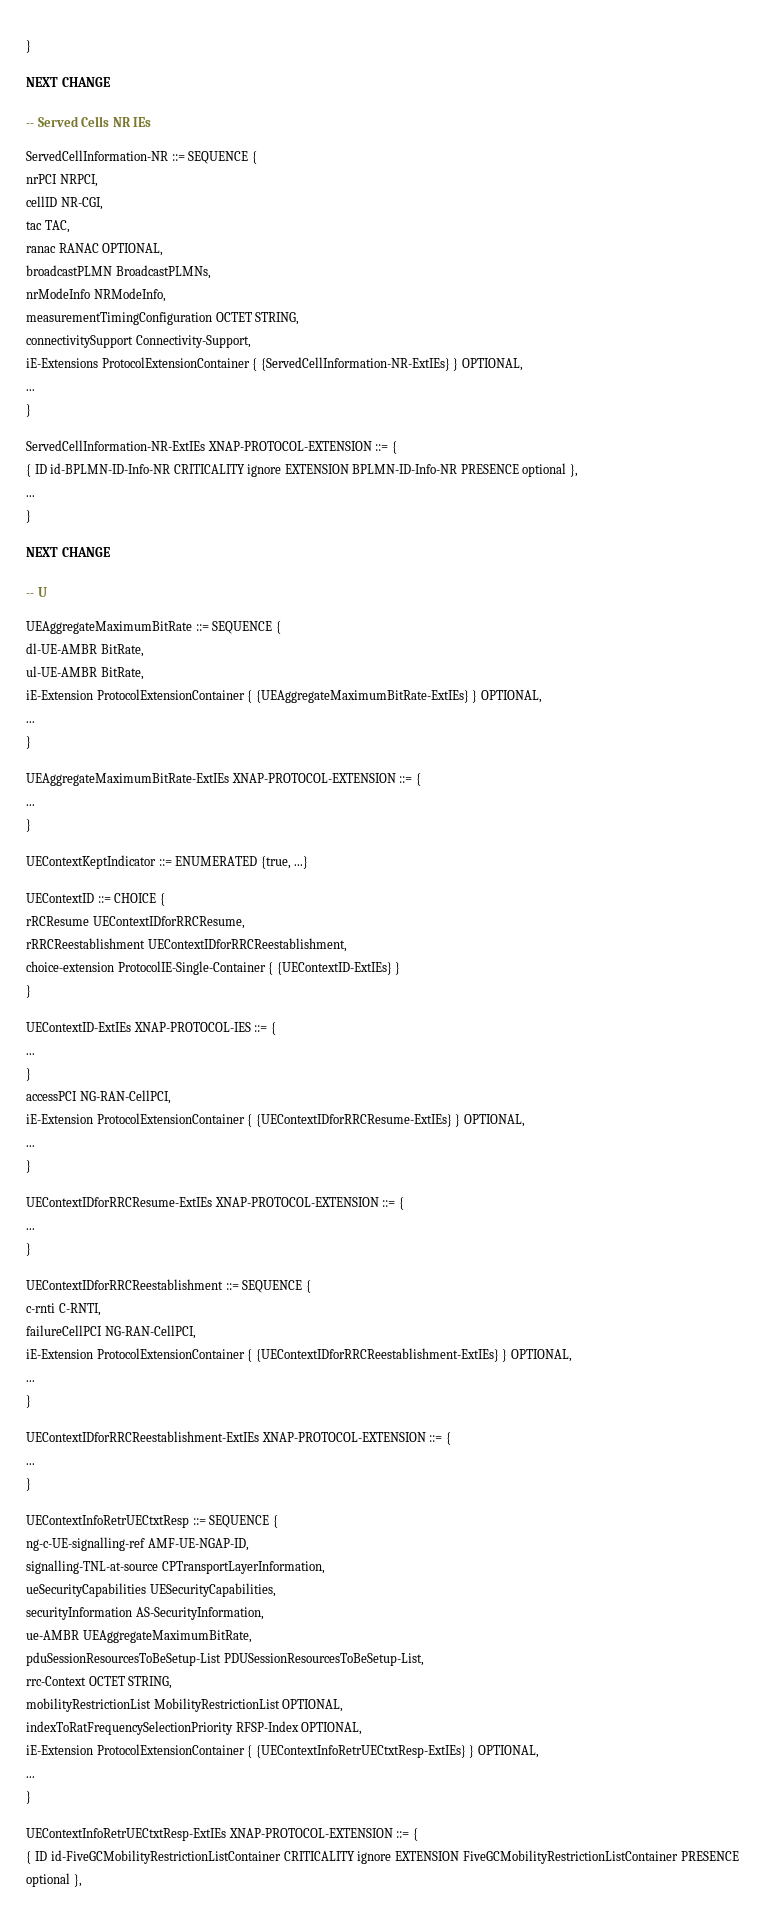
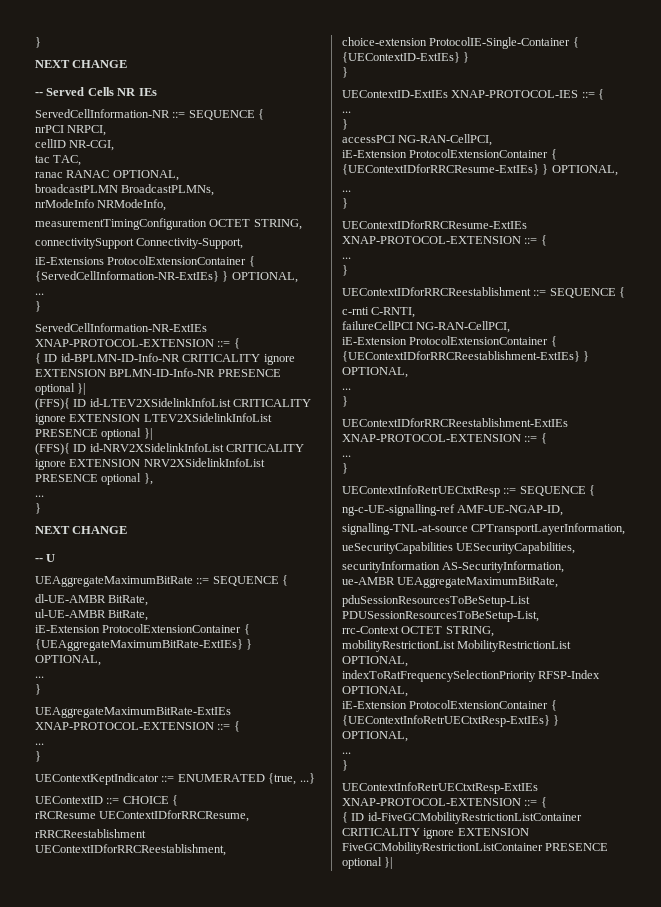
- { ID id-BPLMN-ID-Info-NR CRITICALITY ignore EXTENSION BPLMN-ID-Info-NR PRESENCE optional },
+ { ID id-BPLMN-ID-Info-NR CRITICALITY ignore EXTENSION BPLMN-ID-Info-NR PRESENCE optional }|
+ (FFS){ ID id-LTEV2XSidelinkInfoList CRITICALITY ignore EXTENSION LTEV2XSidelinkInfoList PRESENCE optional }|
+ (FFS){ ID id-NRV2XSidelinkInfoList CRITICALITY ignore EXTENSION NRV2XSidelinkInfoList PRESENCE optional },
- { ID id-FiveGCMobilityRestrictionListContainer CRITICALITY ignore EXTENSION FiveGCMobilityRestrictionListContainer PRESENCE optional },
+ { ID id-FiveGCMobilityRestrictionListContainer CRITICALITY ignore EXTENSION FiveGCMobilityRestrictionListContainer PRESENCE optional }|

